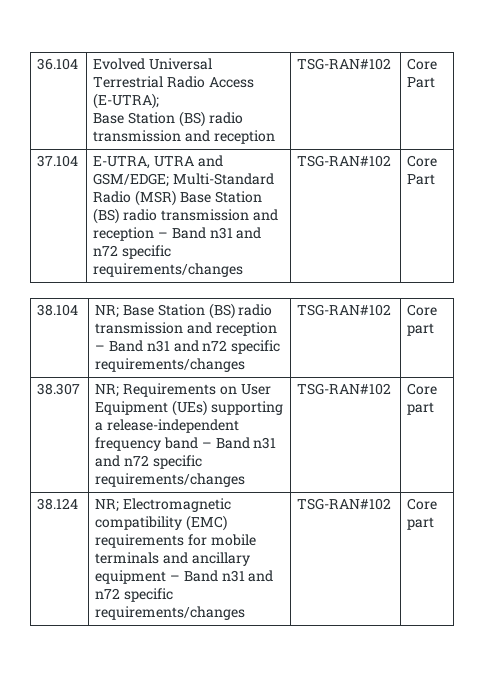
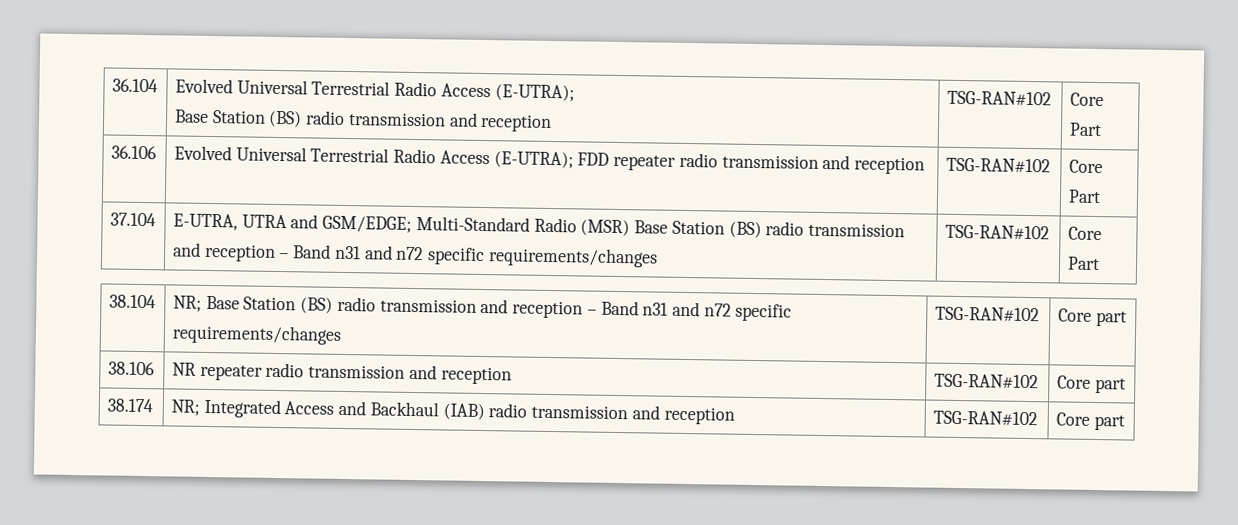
+ 36.106 | Evolved Universal Terrestrial Radio Access (E-UTRA); FDD repeater radio transmission and reception | TSG-RAN#102 | Core Part
- 38.307 | NR; Requirements on User Equipment (UEs) supporting a release-independent frequency band – Band n31 and n72 specific requirements/changes | TSG-RAN#102 | Core part
- 38.124 | NR; Electromagnetic compatibility (EMC) requirements for mobile terminals and ancillary equipment – Band n31 and n72 specific requirements/changes | TSG-RAN#102 | Core part
+ 38.106 | NR repeater radio transmission and reception | TSG-RAN#102 | Core part
+ 38.174 | NR; Integrated Access and Backhaul (IAB) radio transmission and reception | TSG-RAN#102 | Core part

